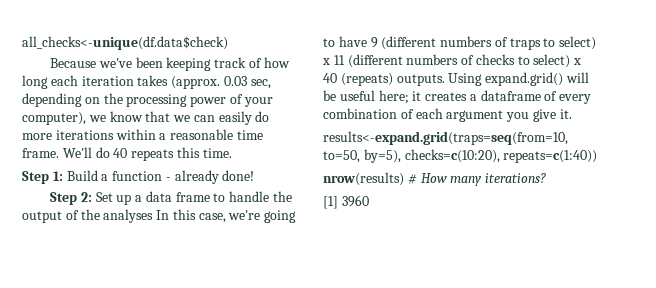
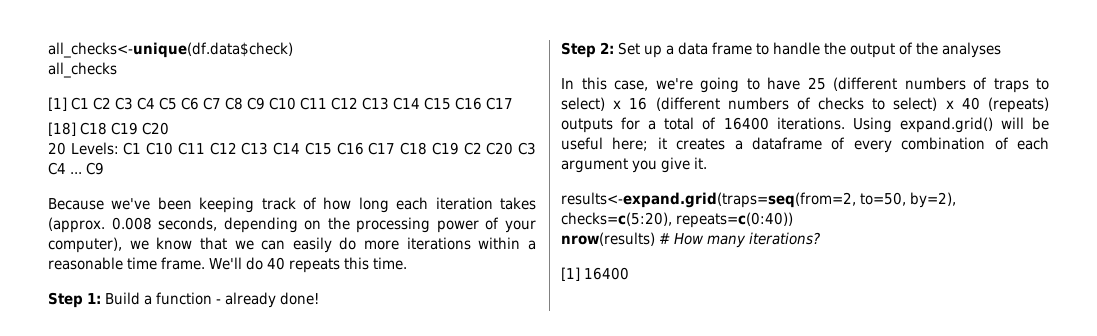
+ all_checks
+ [1] C1 C2 C3 C4 C5 C6 C7 C8 C9 C10 C11 C12 C13 C14 C15 C16 C17
+ [18] C18 C19 C20
+ 20 Levels: C1 C10 C11 C12 C13 C14 C15 C16 C17 C18 C19 C2 C20 C3 C4 ... C9
- Because we've been keeping track of how long each iteration takes (approx. 0.03 sec, depending on the processing power of your computer), we know that we can easily do more iterations within a reasonable time frame.
+ Because we've been keeping track of how long each iteration takes (approx. 0.008 seconds, depending on the processing power of your computer), we know that we can easily do more iterations within a reasonable time frame.
- Step 2: Set up a data frame to handle the output of the analyses In this case, we're going to have 9 (different numbers of traps to select) x 11 (different numbers of checks to select) x 40 (repeats) outputs.
+ Step 2: Set up a data frame to handle the output of the analyses
+ In this case, we're going to have 25 (different numbers of traps to select) x 16 (different numbers of checks to select) x 40 (repeats) outputs for a total of 16400 iterations.
- results<-expand.grid(traps=seq(from=10, to=50, by=5), checks=c(10:20), repeats=c(1:40))
+ results<-expand.grid(traps=seq(from=2, to=50, by=2), checks=c(5:20), repeats=c(0:40))
- [1] 3960
+ [1] 16400

